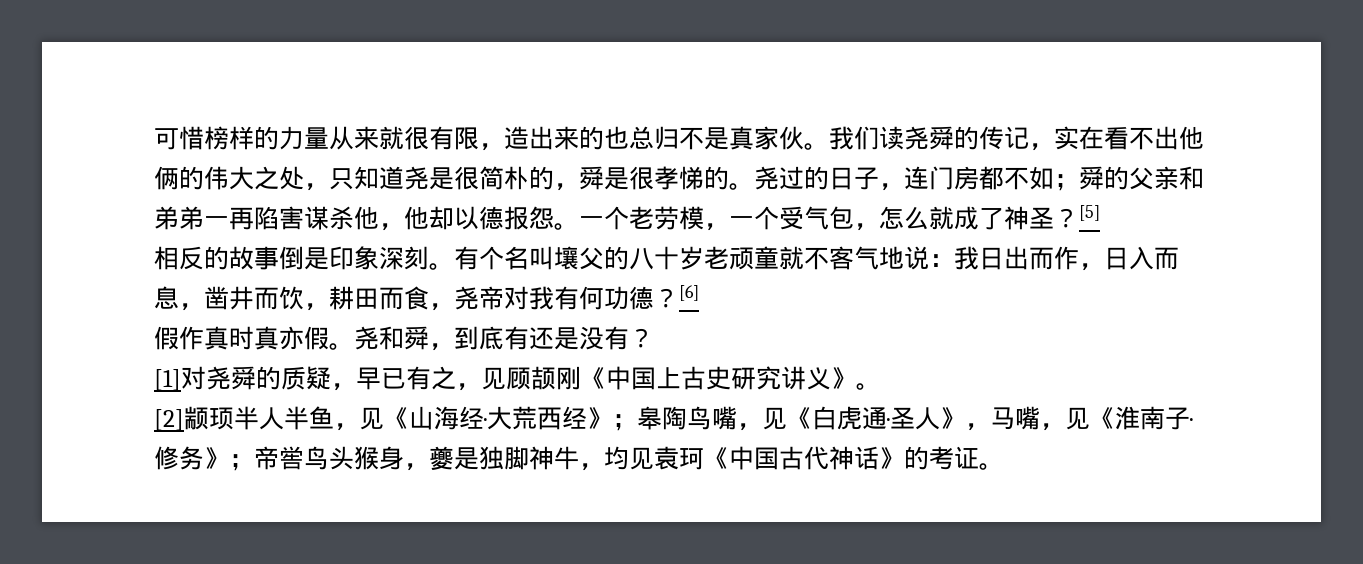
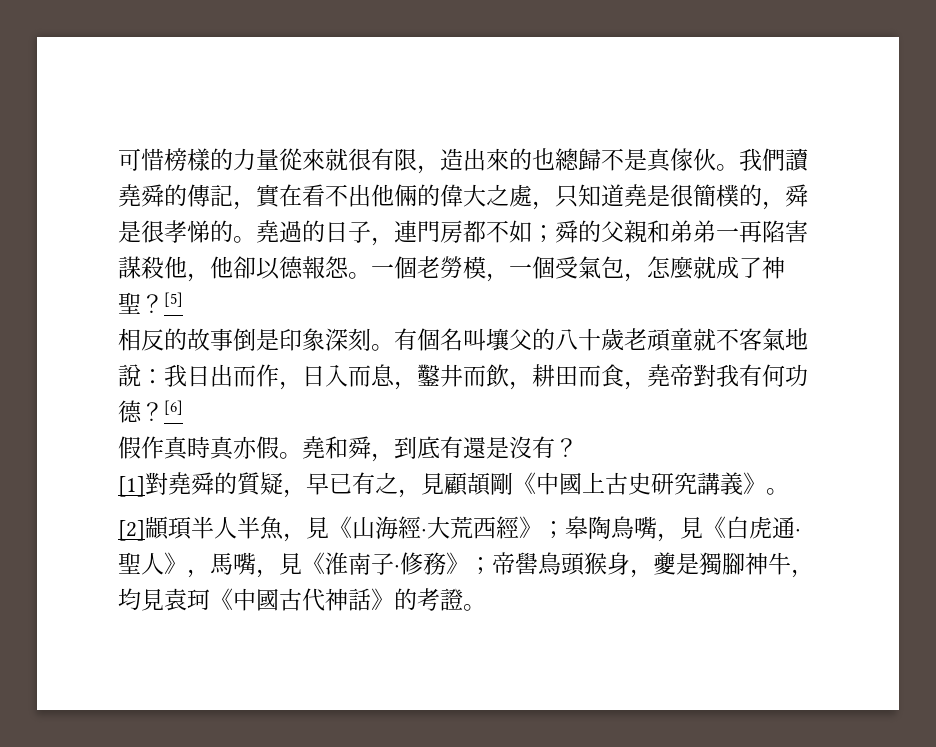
- 可惜榜样的力量从来就很有限，造出来的也总归不是真家伙。我们读尧舜的传记，实在看不出他俩的伟大之处，只知道尧是很简朴的，舜是很孝悌的。
+ 可惜榜樣的力量從來就很有限，造出來的也總歸不是真傢伙。我們讀堯舜的傳記，實在看不出他倆的偉大之處，只知道堯是很簡樸的，舜是很孝悌的。
- 尧过的日子，连门房都不如；舜的父亲和弟弟一再陷害谋杀他，他却以德报怨。一个老劳模，一个受气包，怎么就成了神圣？
+ 堯過的日子，連門房都不如；舜的父親和弟弟一再陷害謀殺他，他卻以德報怨。一個老勞模，一個受氣包，怎麼就成了神聖？
- 有个名叫壤父的八十岁老顽童就不客气地说：我日出而作，日入而息，凿井而饮，耕田而食，尧帝对我有何功德？
+ 有個名叫壤父的八十歲老頑童就不客氣地說：我日出而作，日入而息，鑿井而飲，耕田而食，堯帝對我有何功德？
- 假作真时真亦假。
+ 假作真時真亦假。
- 尧和舜，到底有还是没有？
+ 堯和舜，到底有還是沒有？
- [1]对尧舜的质疑，早已有之，见顾颉刚《中国上古史研究讲义》。
+ [1]對堯舜的質疑，早已有之，見顧頡剛《中國上古史研究講義》。
- [2]颛顼半人半鱼，见《山海经·大荒西经》；皋陶鸟嘴，见《白虎通·圣人》，马嘴，见《淮南子·修务》；帝喾鸟头猴身，夔是独脚神牛，均见袁珂《中国古代神话》的考证。
+ [2]顓頊半人半魚，見《山海經·大荒西經》；皋陶鳥嘴，見《白虎通·聖人》，馬嘴，見《淮南子·修務》；帝嚳鳥頭猴身，夔是獨腳神牛，均見袁珂《中國古代神話》的考證。

